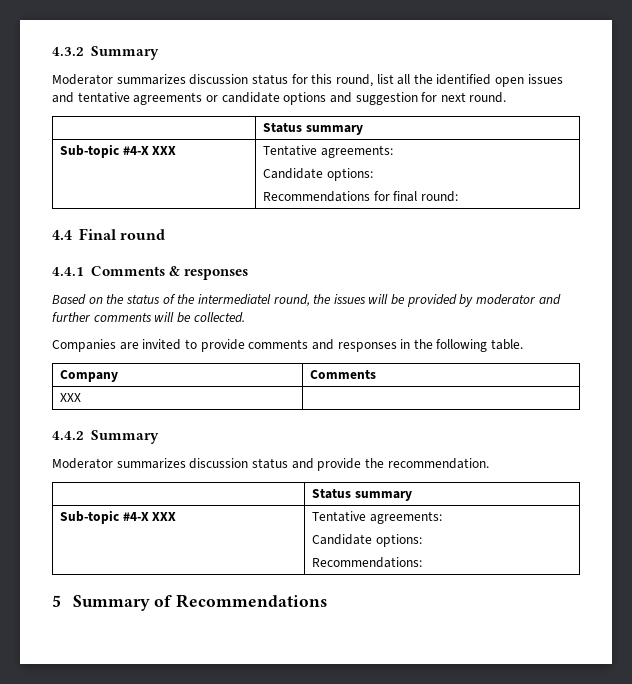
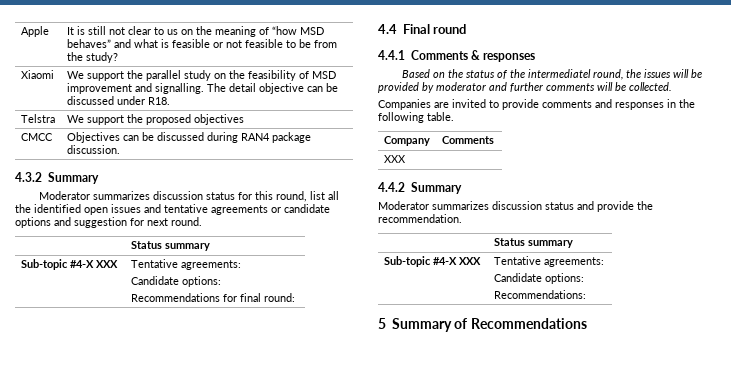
+ Apple | It is still not clear to us on the meaning of “how MSD behaves” and what is feasible or not feasible to be from the study?
+ Xiaomi | We support the parallel study on the feasibility of MSD improvement and signalling. The detail objective can be discussed under R18.
+ Telstra | We support the proposed objectives
+ CMCC | Objectives can be discussed during RAN4 package discussion.

